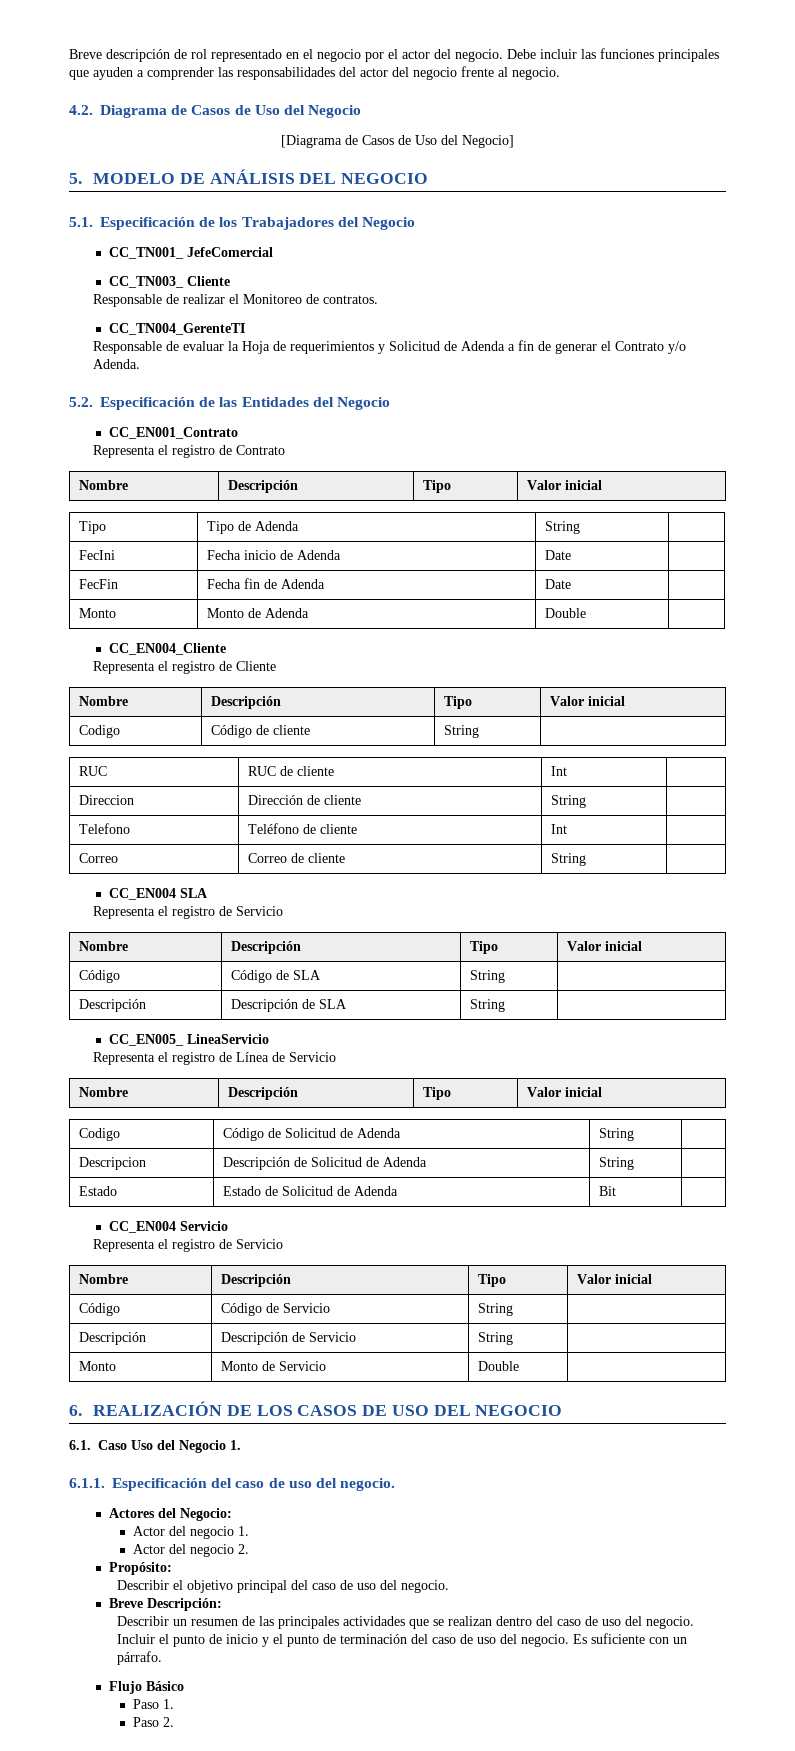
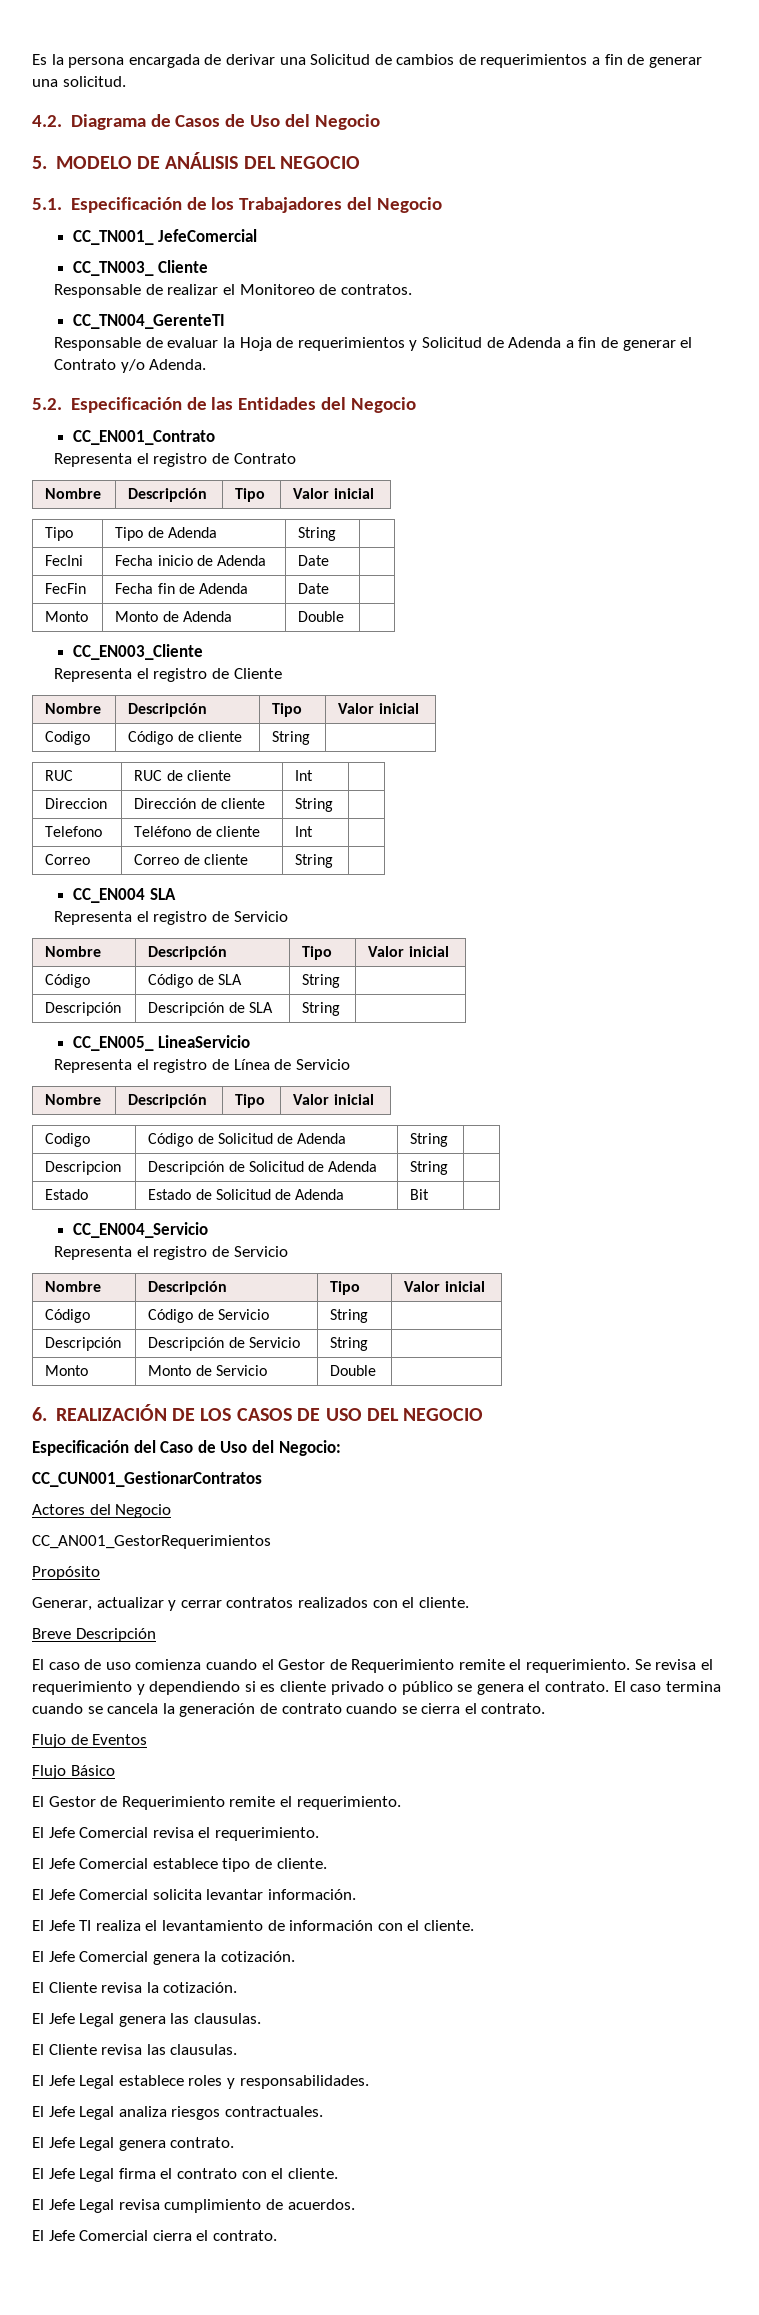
- Breve descripción de rol representado en el negocio por el actor del negocio. Debe incluir las funciones principales que ayuden a comprender las responsabilidades del actor del negocio frente al negocio.
+ Es la persona encargada de derivar una Solicitud de cambios de requerimientos a fin de generar una solicitud.
- [Diagrama de Casos de Uso del Negocio]
- CC_EN004_Cliente
+ CC_EN003_Cliente
- CC_EN004 Servicio
+ CC_EN004_Servicio
- 6.1. Caso Uso del Negocio 1.
- 6.1.1. Especificación del caso de uso del negocio.
- Actores del Negocio:
- Actor del negocio 1.
- Actor del negocio 2.
- Propósito:
- Describir el objetivo principal del caso de uso del negocio.
- Breve Descripción:
- Describir un resumen de las principales actividades que se realizan dentro del caso de uso del negocio. Incluir el punto de inicio y el punto de terminación del caso de uso del negocio. Es suficiente con un párrafo.
+ Especificación del Caso de Uso del Negocio:
+ CC_CUN001_GestionarContratos
+ Actores del Negocio
+ CC_AN001_GestorRequerimientos
+ Propósito
+ Generar, actualizar y cerrar contratos realizados con el cliente.
+ Breve Descripción
+ El caso de uso comienza cuando el Gestor de Requerimiento remite el requerimiento. Se revisa el requerimiento y dependiendo si es cliente privado o público se genera el contrato. El caso termina cuando se cancela la generación de contrato cuando se cierra el contrato.
+ Flujo de Eventos
  Flujo Básico
- Paso 1.
- Paso 2.
+ El Gestor de Requerimiento remite el requerimiento.
+ El Jefe Comercial revisa el requerimiento.
+ El Jefe Comercial establece tipo de cliente.
+ El Jefe Comercial solicita levantar información.
+ El Jefe TI realiza el levantamiento de información con el cliente.
+ El Jefe Comercial genera la cotización.
+ El Cliente revisa la cotización.
+ El Jefe Legal genera las clausulas.
+ El Cliente revisa las clausulas.
+ El Jefe Legal establece roles y responsabilidades.
+ El Jefe Legal analiza riesgos contractuales.
+ El Jefe Legal genera contrato.
+ El Jefe Legal firma el contrato con el cliente.
+ El Jefe Legal revisa cumplimiento de acuerdos.
+ El Jefe Comercial cierra el contrato.

